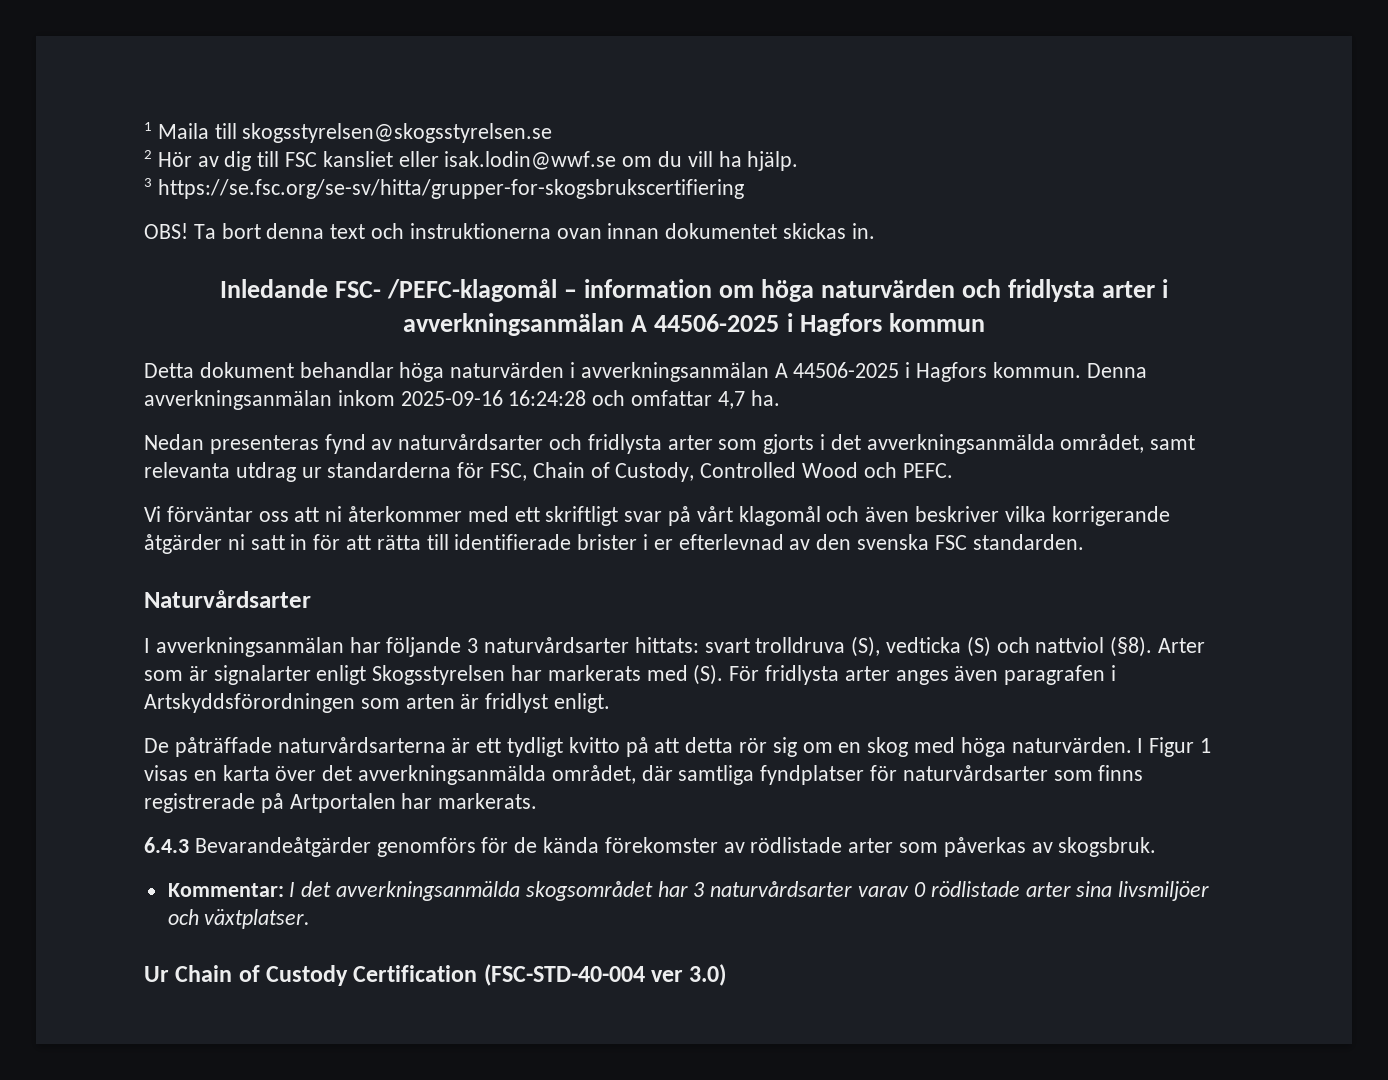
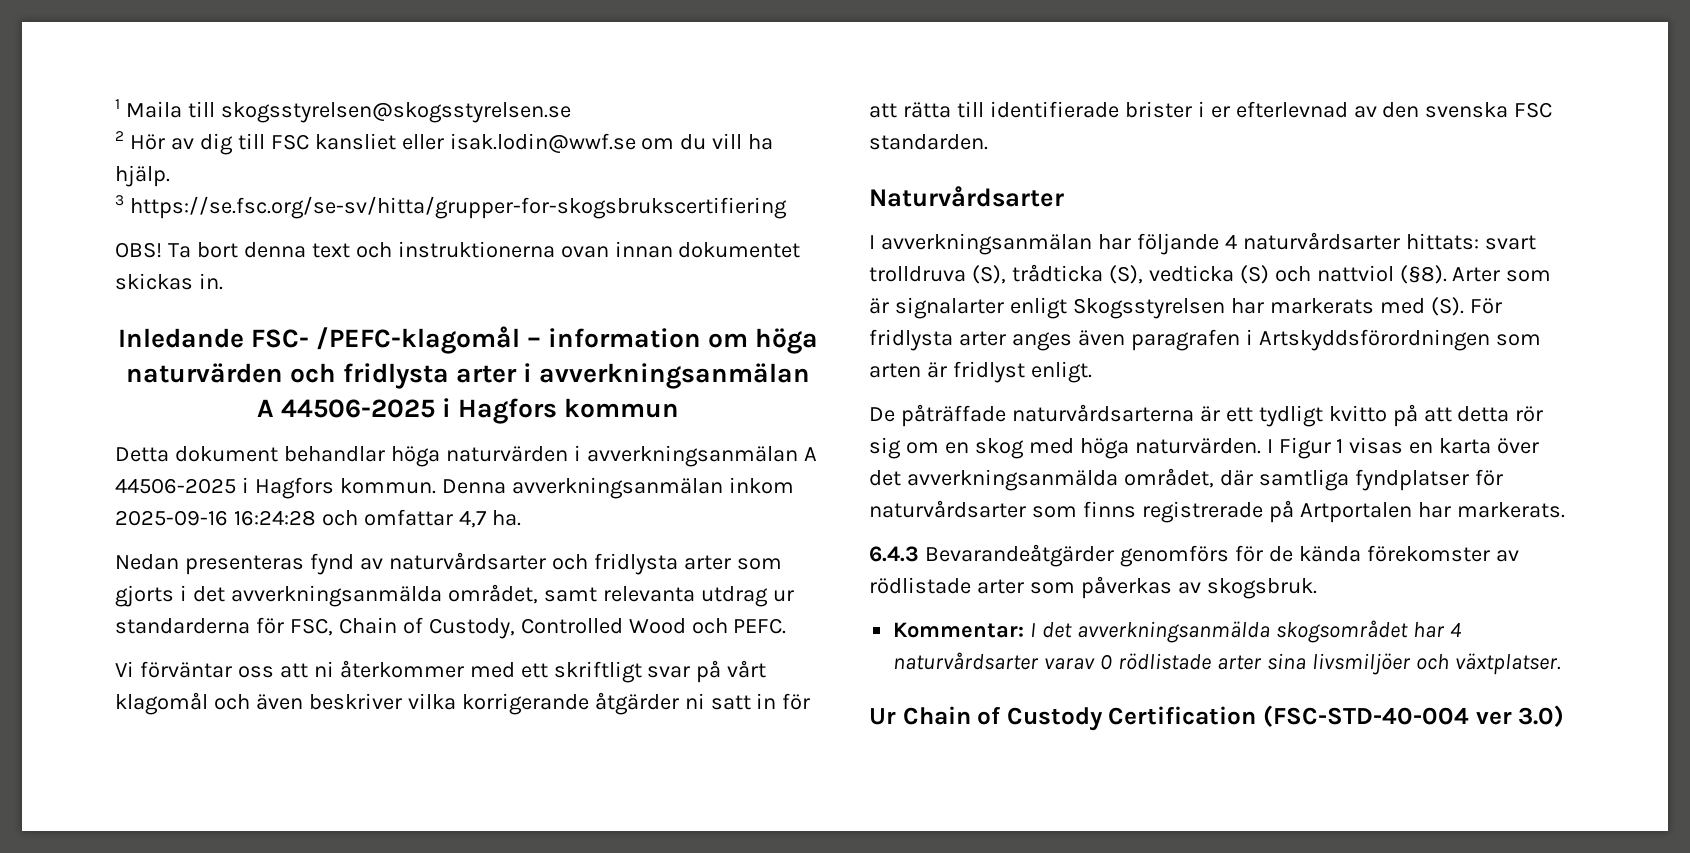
- I avverkningsanmälan har följande 3 naturvårdsarter hittats: svart trolldruva (S), vedticka (S) och nattviol (§8).
+ I avverkningsanmälan har följande 4 naturvårdsarter hittats: svart trolldruva (S), trådticka (S), vedticka (S) och nattviol (§8).
- Kommentar: I det avverkningsanmälda skogsområdet har 3 naturvårdsarter varav 0 rödlistade arter sina livsmiljöer och växtplatser.
+ Kommentar: I det avverkningsanmälda skogsområdet har 4 naturvårdsarter varav 0 rödlistade arter sina livsmiljöer och växtplatser.

